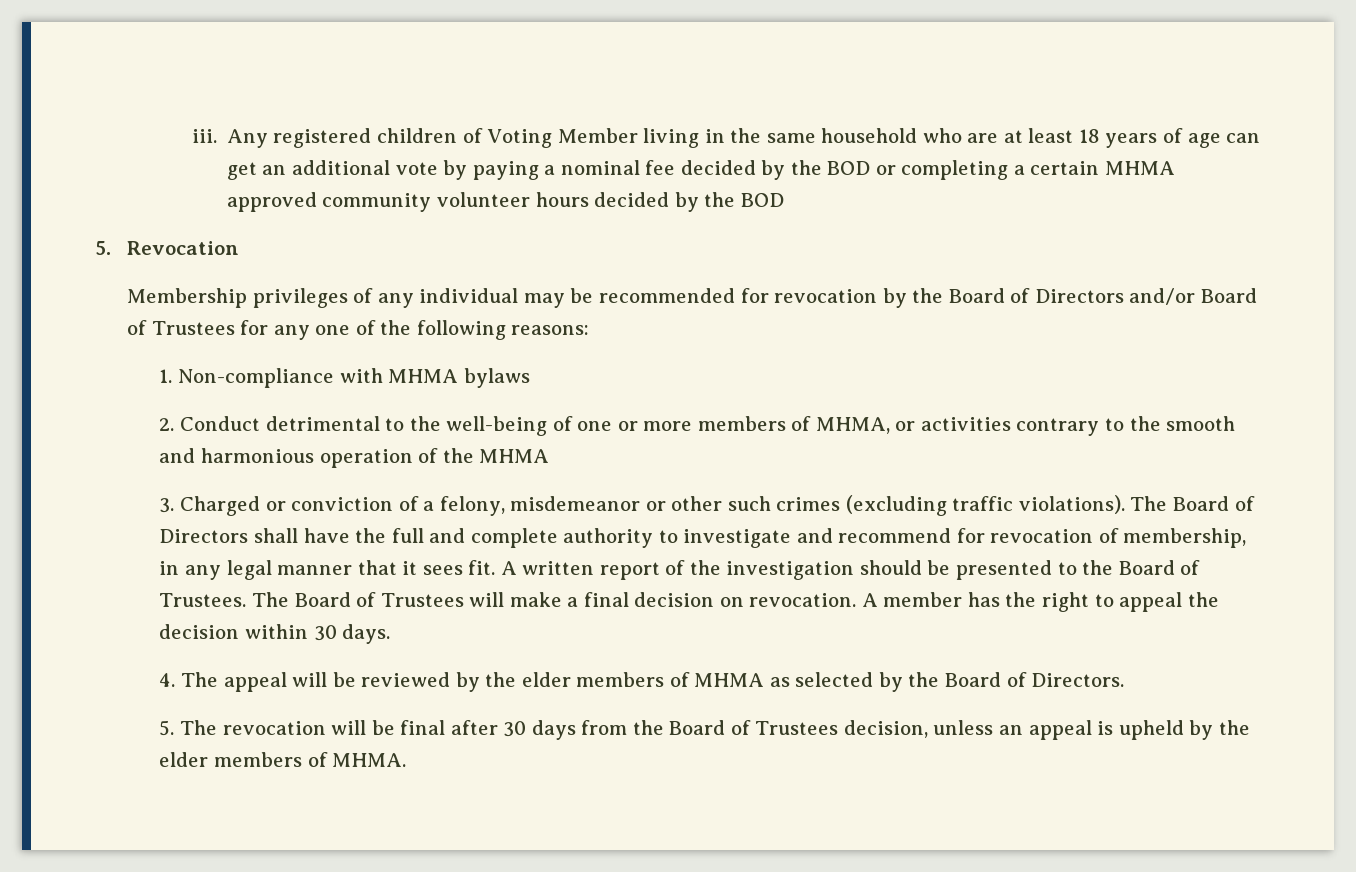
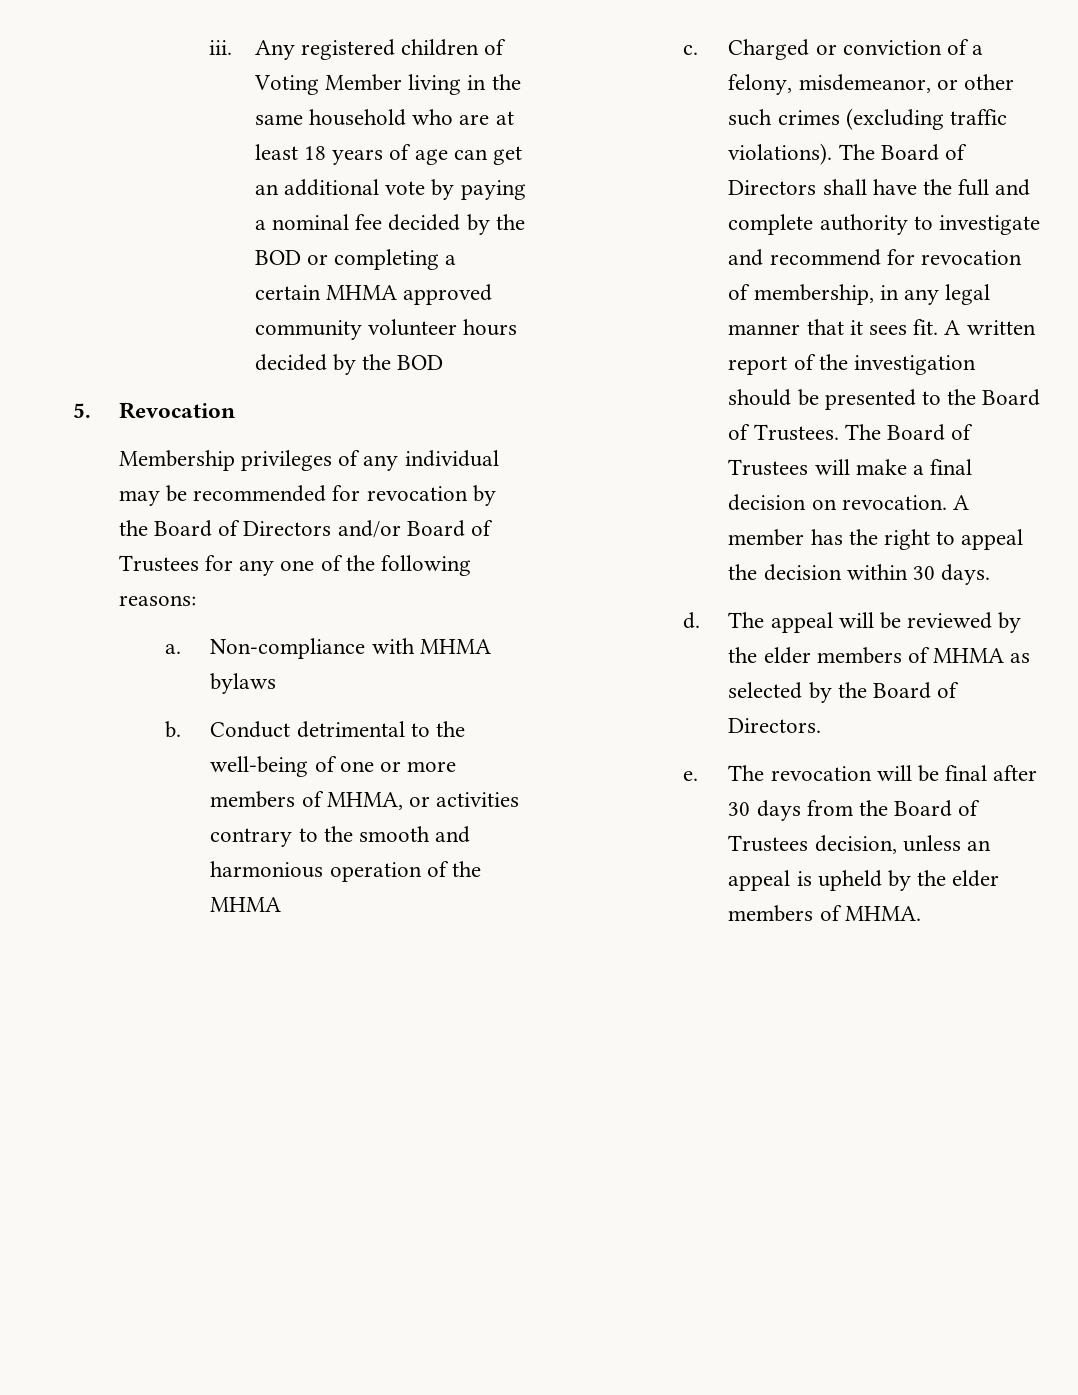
- 1. Non-compliance with MHMA bylaws
+ a. Non-compliance with MHMA bylaws
- 2. Conduct detrimental to the well-being of one or more members of MHMA, or activities contrary to the smooth and harmonious operation of the MHMA
+ b. Conduct detrimental to the well-being of one or more members of MHMA, or activities contrary to the smooth and harmonious operation of the MHMA
- 3. Charged or conviction of a felony, misdemeanor or other such crimes (excluding traffic violations).
+ c. Charged or conviction of a felony, misdemeanor, or other such crimes (excluding traffic violations).
- 4. The appeal will be reviewed by the elder members of MHMA as selected by the Board of Directors.
+ d. The appeal will be reviewed by the elder members of MHMA as selected by the Board of Directors.
- 5. The revocation will be final after 30 days from the Board of Trustees decision, unless an appeal is upheld by the elder members of MHMA.
+ e. The revocation will be final after 30 days from the Board of Trustees decision, unless an appeal is upheld by the elder members of MHMA.

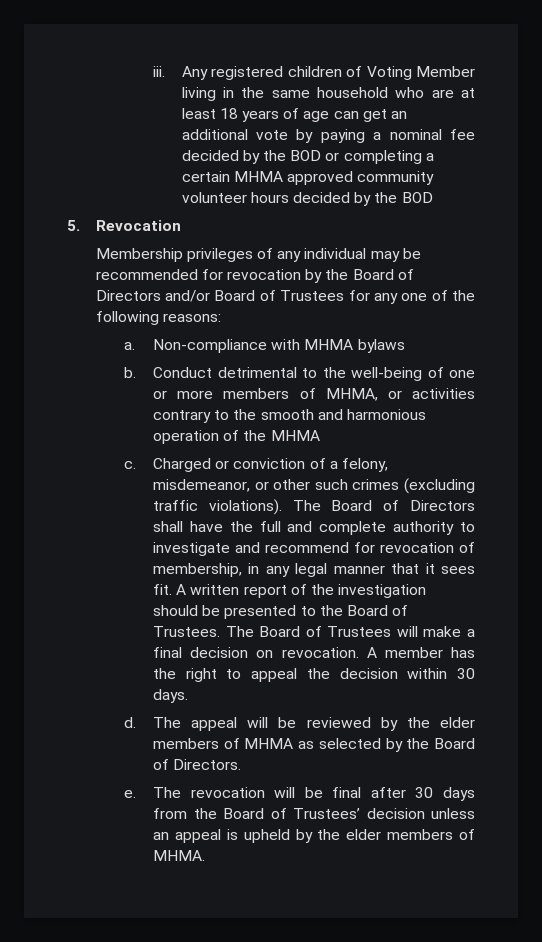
- The revocation will be final after 30 days from the Board of Trustees decision, unless an appeal is upheld by the elder members of MHMA.
+ The revocation will be final after 30 days from the Board of Trustees’ decision unless an appeal is upheld by the elder members of MHMA.

